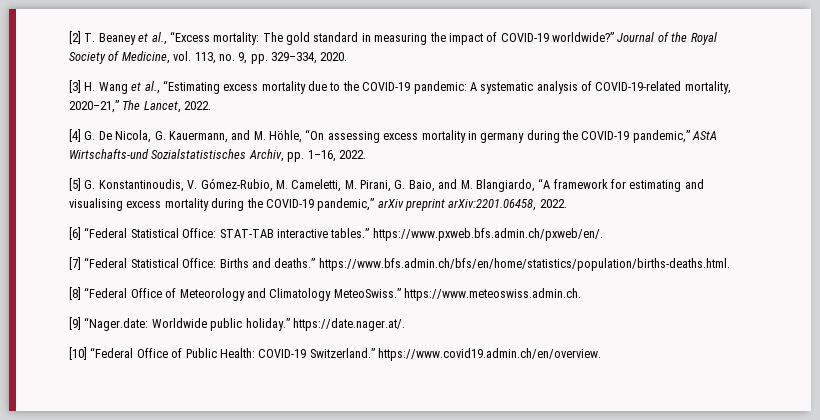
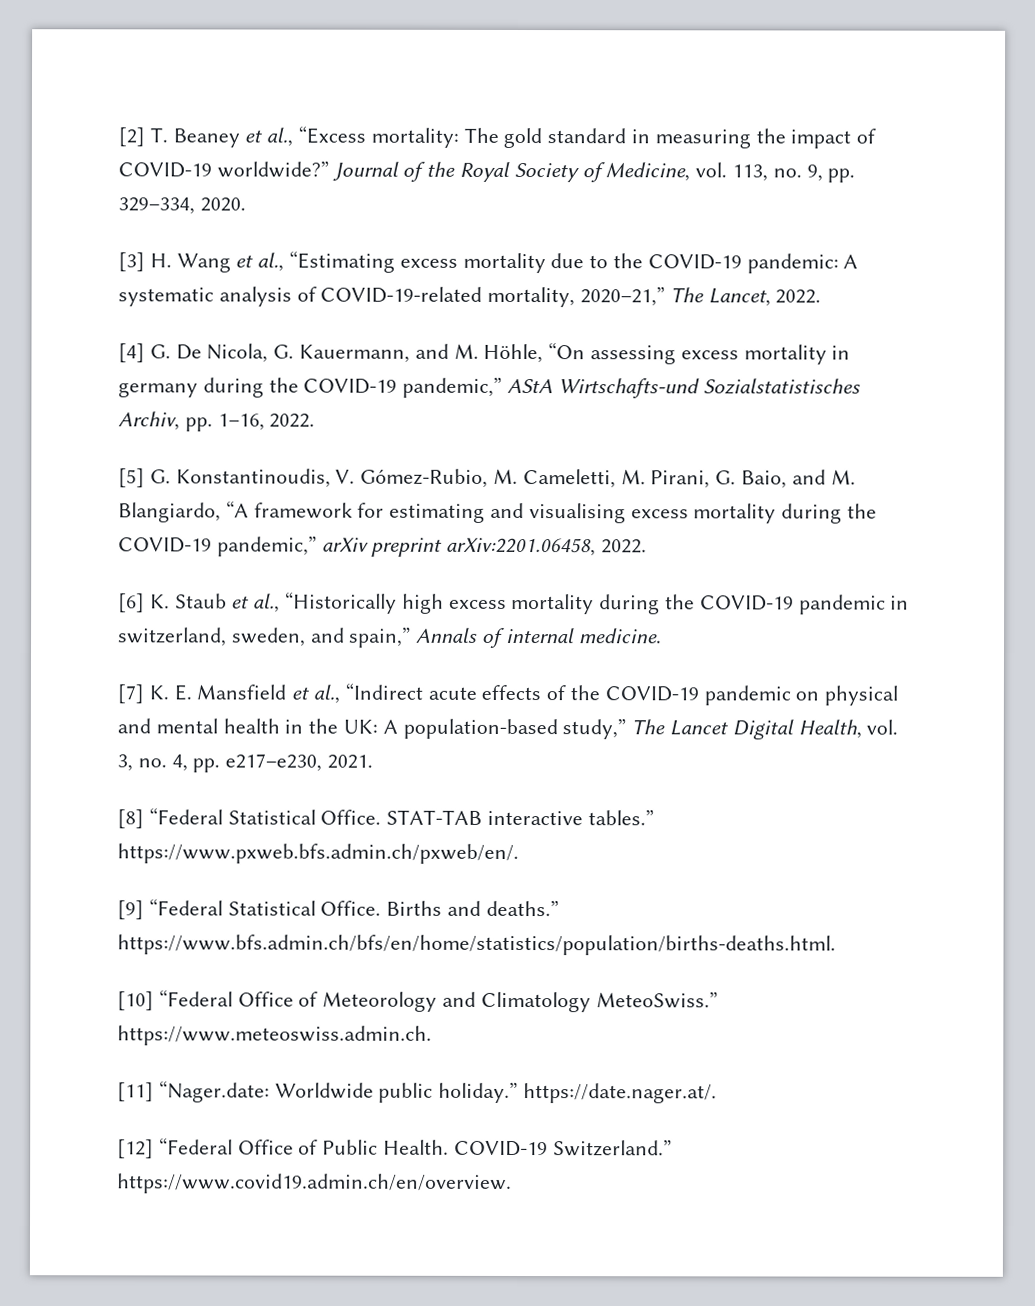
- [6] “Federal Statistical Office: STAT-TAB interactive tables.” https://www.pxweb.bfs.admin.ch/pxweb/en/.
+ [6] K. Staub et al., “Historically high excess mortality during the COVID-19 pandemic in switzerland, sweden, and spain,” Annals of internal medicine.
+ [7] K. E. Mansfield et al., “Indirect acute effects of the COVID-19 pandemic on physical and mental health in the UK: A population-based study,” The Lancet Digital Health, vol. 3, no. 4, pp. e217–e230, 2021.
+ [8] “Federal Statistical Office. STAT-TAB interactive tables.” https://www.pxweb.bfs.admin.ch/pxweb/en/.
- [7] “Federal Statistical Office: Births and deaths.” https://www.bfs.admin.ch/bfs/en/home/statistics/population/births-deaths.html.
+ [9] “Federal Statistical Office. Births and deaths.” https://www.bfs.admin.ch/bfs/en/home/statistics/population/births-deaths.html.
- [8] “Federal Office of Meteorology and Climatology MeteoSwiss.” https://www.meteoswiss.admin.ch.
+ [10] “Federal Office of Meteorology and Climatology MeteoSwiss.” https://www.meteoswiss.admin.ch.
- [9] “Nager.date: Worldwide public holiday.” https://date.nager.at/.
+ [11] “Nager.date: Worldwide public holiday.” https://date.nager.at/.
- [10] “Federal Office of Public Health: COVID-19 Switzerland.” https://www.covid19.admin.ch/en/overview.
+ [12] “Federal Office of Public Health. COVID-19 Switzerland.” https://www.covid19.admin.ch/en/overview.

